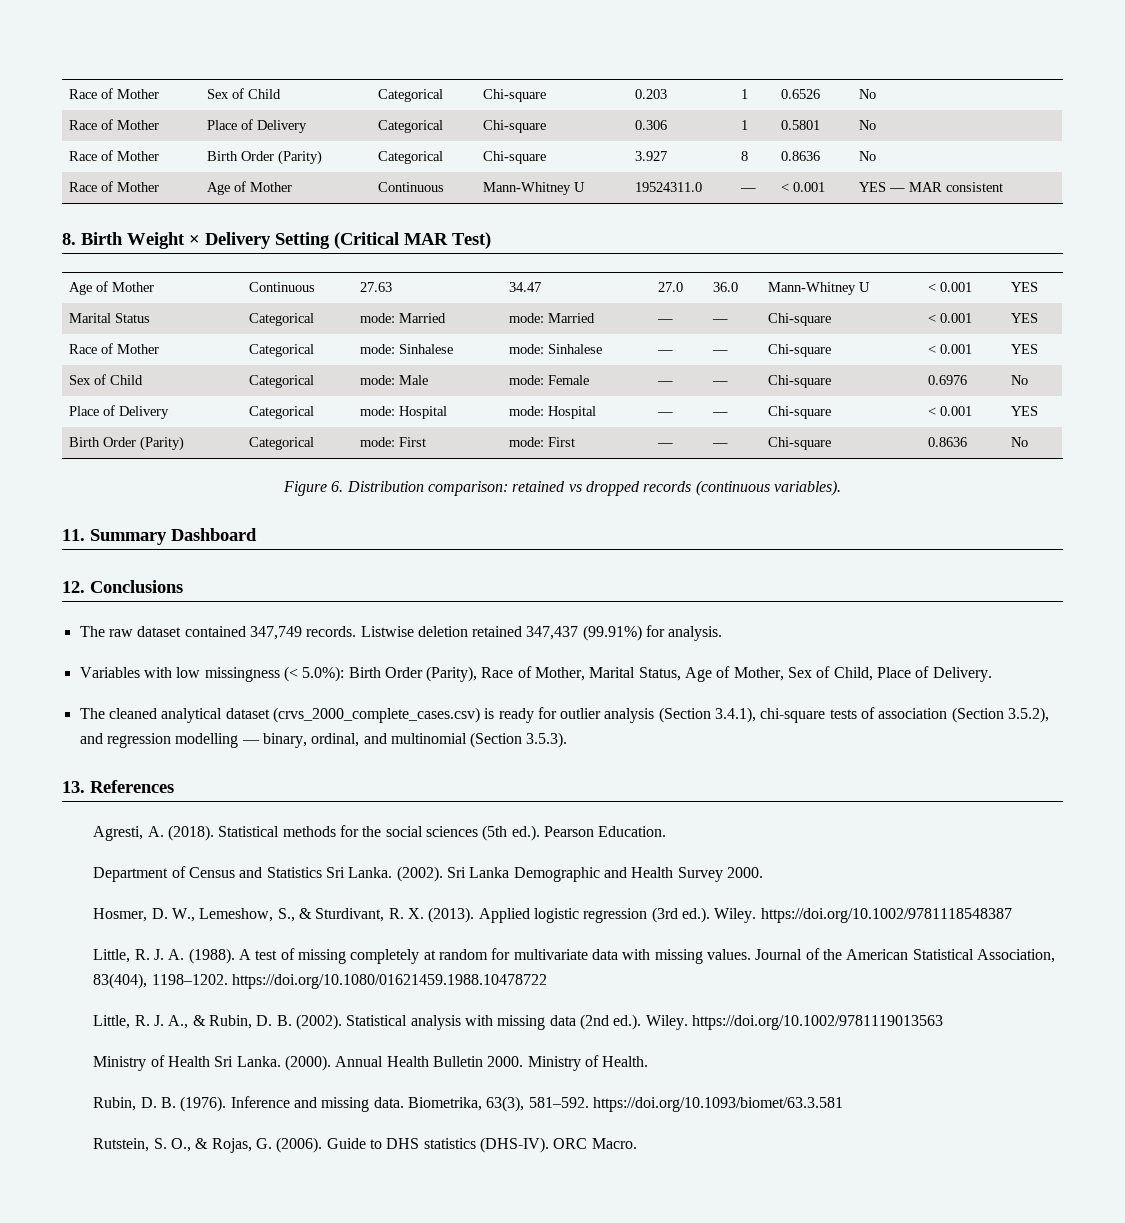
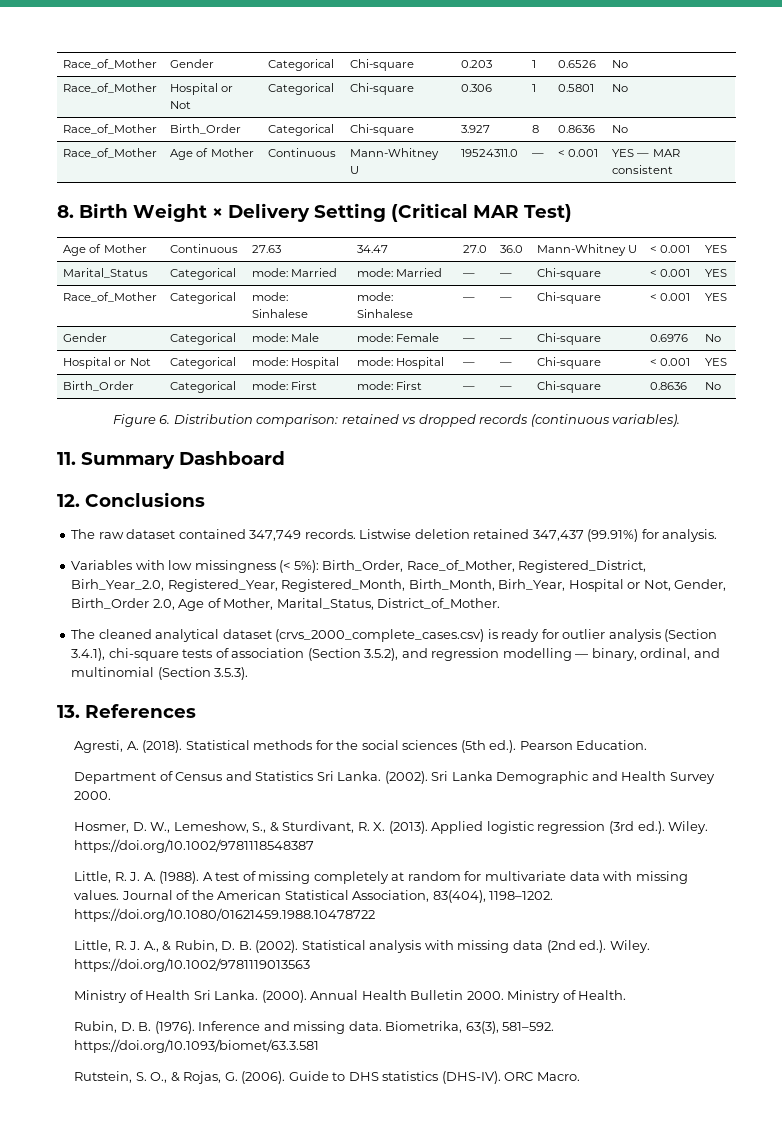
- Race of Mother | Sex of Child | Categorical | Chi-square | 0.203 | 1 | 0.6526 | No
+ Race_of_Mother | Gender | Categorical | Chi-square | 0.203 | 1 | 0.6526 | No
- Race of Mother | Place of Delivery | Categorical | Chi-square | 0.306 | 1 | 0.5801 | No
+ Race_of_Mother | Hospital or Not | Categorical | Chi-square | 0.306 | 1 | 0.5801 | No
- Race of Mother | Birth Order (Parity) | Categorical | Chi-square | 3.927 | 8 | 0.8636 | No
+ Race_of_Mother | Birth_Order | Categorical | Chi-square | 3.927 | 8 | 0.8636 | No
- Race of Mother | Age of Mother | Continuous | Mann-Whitney U | 19524311.0 | — | < 0.001 | YES — MAR consistent
+ Race_of_Mother | Age of Mother | Continuous | Mann-Whitney U | 19524311.0 | — | < 0.001 | YES — MAR consistent
- Marital Status | Categorical | mode: Married | mode: Married | — | — | Chi-square | < 0.001 | YES
+ Marital_Status | Categorical | mode: Married | mode: Married | — | — | Chi-square | < 0.001 | YES
- Race of Mother | Categorical | mode: Sinhalese | mode: Sinhalese | — | — | Chi-square | < 0.001 | YES
+ Race_of_Mother | Categorical | mode: Sinhalese | mode: Sinhalese | — | — | Chi-square | < 0.001 | YES
- Sex of Child | Categorical | mode: Male | mode: Female | — | — | Chi-square | 0.6976 | No
+ Gender | Categorical | mode: Male | mode: Female | — | — | Chi-square | 0.6976 | No
- Place of Delivery | Categorical | mode: Hospital | mode: Hospital | — | — | Chi-square | < 0.001 | YES
+ Hospital or Not | Categorical | mode: Hospital | mode: Hospital | — | — | Chi-square | < 0.001 | YES
- Birth Order (Parity) | Categorical | mode: First | mode: First | — | — | Chi-square | 0.8636 | No
+ Birth_Order | Categorical | mode: First | mode: First | — | — | Chi-square | 0.8636 | No
- Variables with low missingness (< 5.0%): Birth Order (Parity), Race of Mother, Marital Status, Age of Mother, Sex of Child, Place of Delivery.
+ Variables with low missingness (< 5%): Birth_Order, Race_of_Mother, Registered_District, Birh_Year_2.0, Registered_Year, Registered_Month, Birth_Month, Birh_Year, Hospital or Not, Gender, Birth_Order 2.0, Age of Mother, Marital_Status, District_of_Mother.

